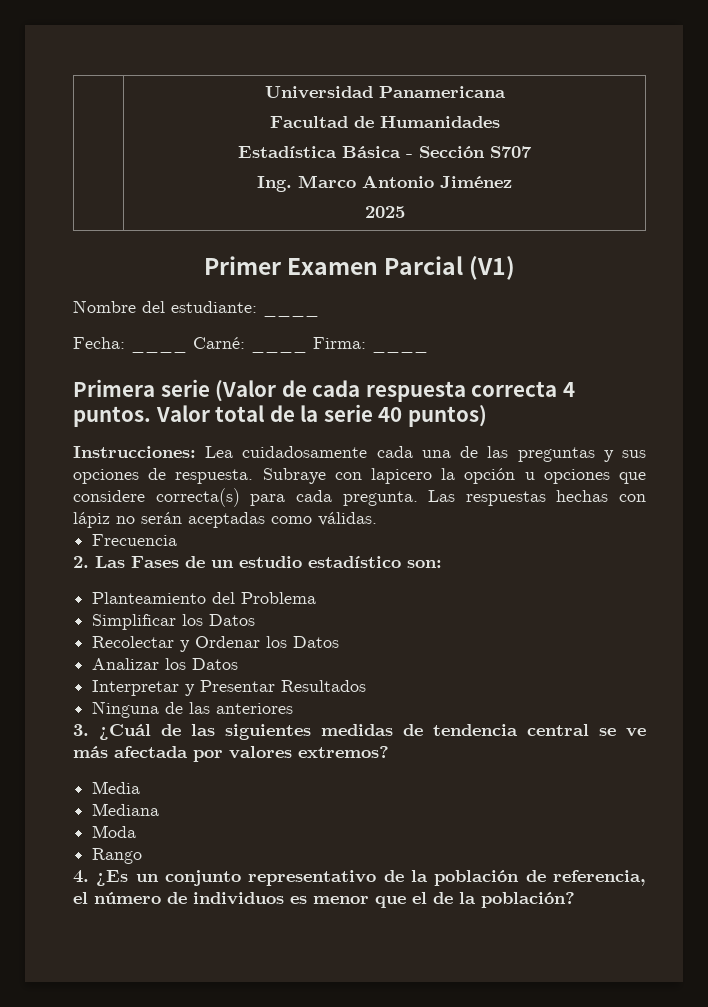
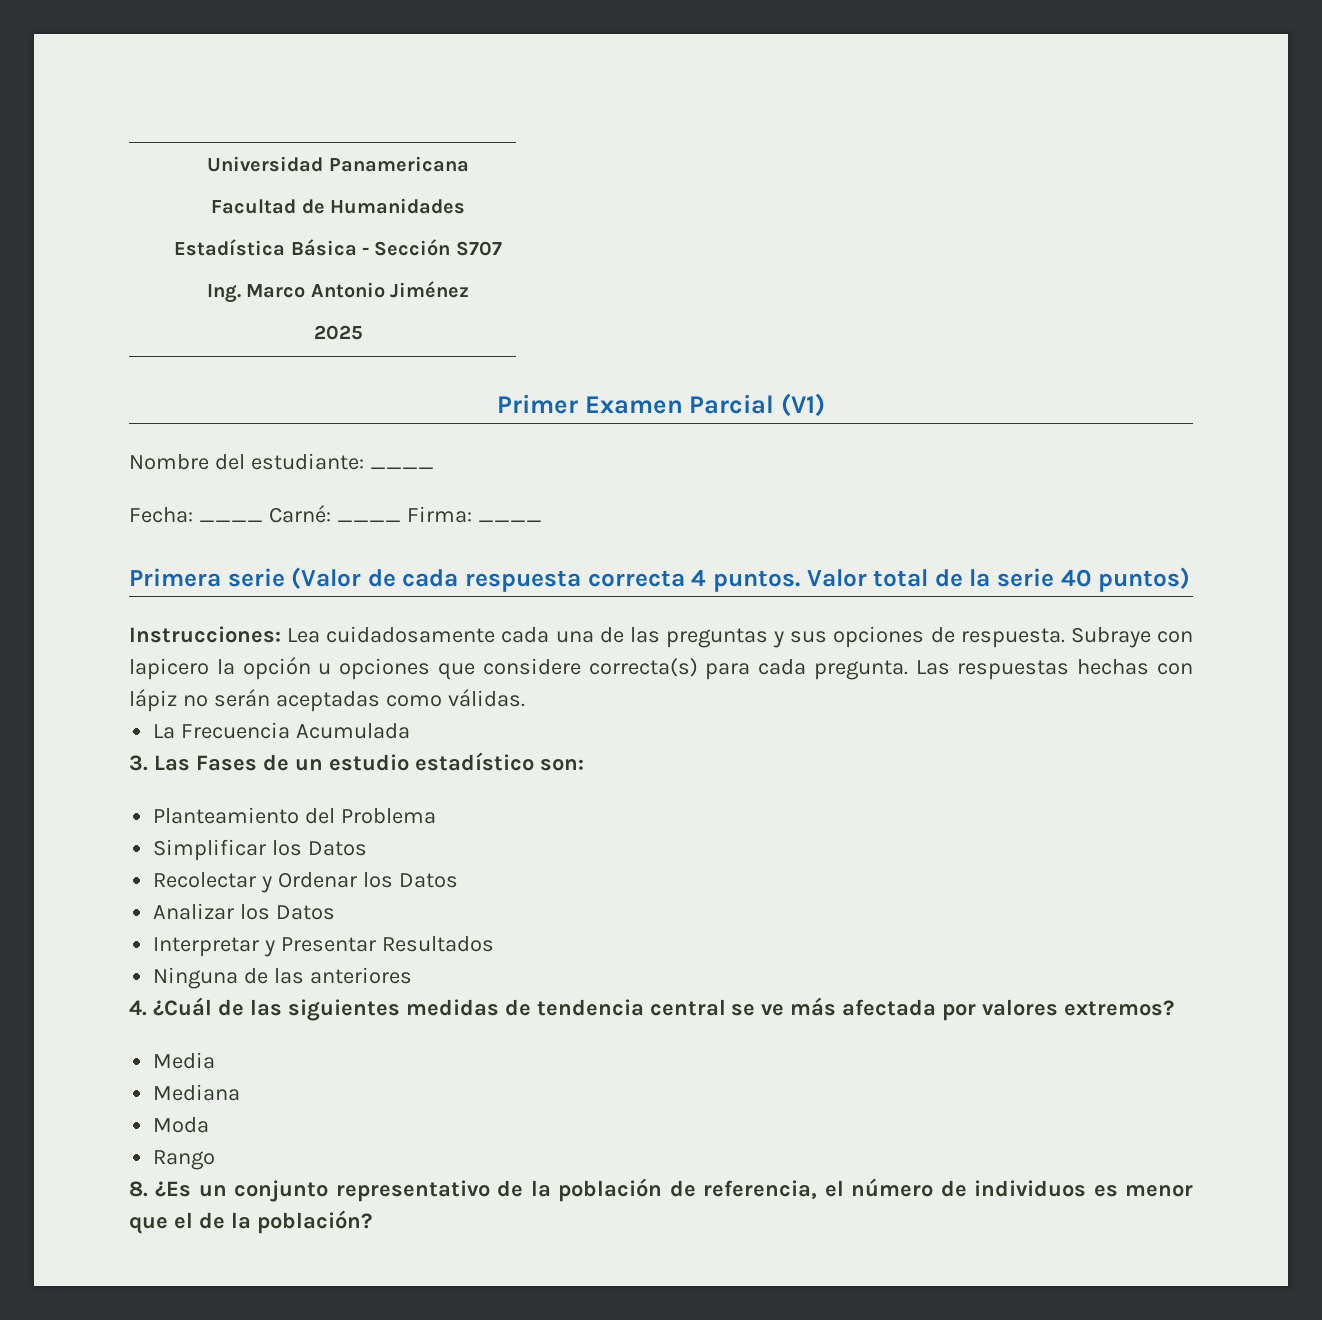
- Frecuencia
- 2. Las Fases de un estudio estadístico son:
+ La Frecuencia Acumulada
+ 3. Las Fases de un estudio estadístico son:
- 3. ¿Cuál de las siguientes medidas de tendencia central se ve más afectada por valores extremos?
+ 4. ¿Cuál de las siguientes medidas de tendencia central se ve más afectada por valores extremos?
- 4. ¿Es un conjunto representativo de la población de referencia, el número de individuos es menor que el de la población?
+ 8. ¿Es un conjunto representativo de la población de referencia, el número de individuos es menor que el de la población?

